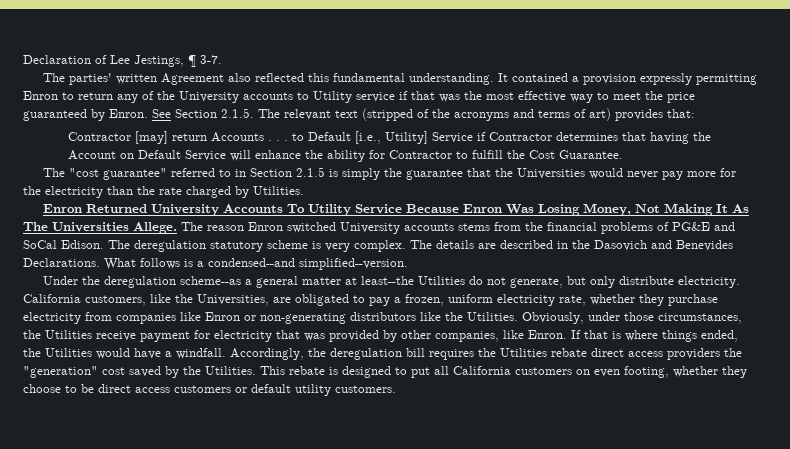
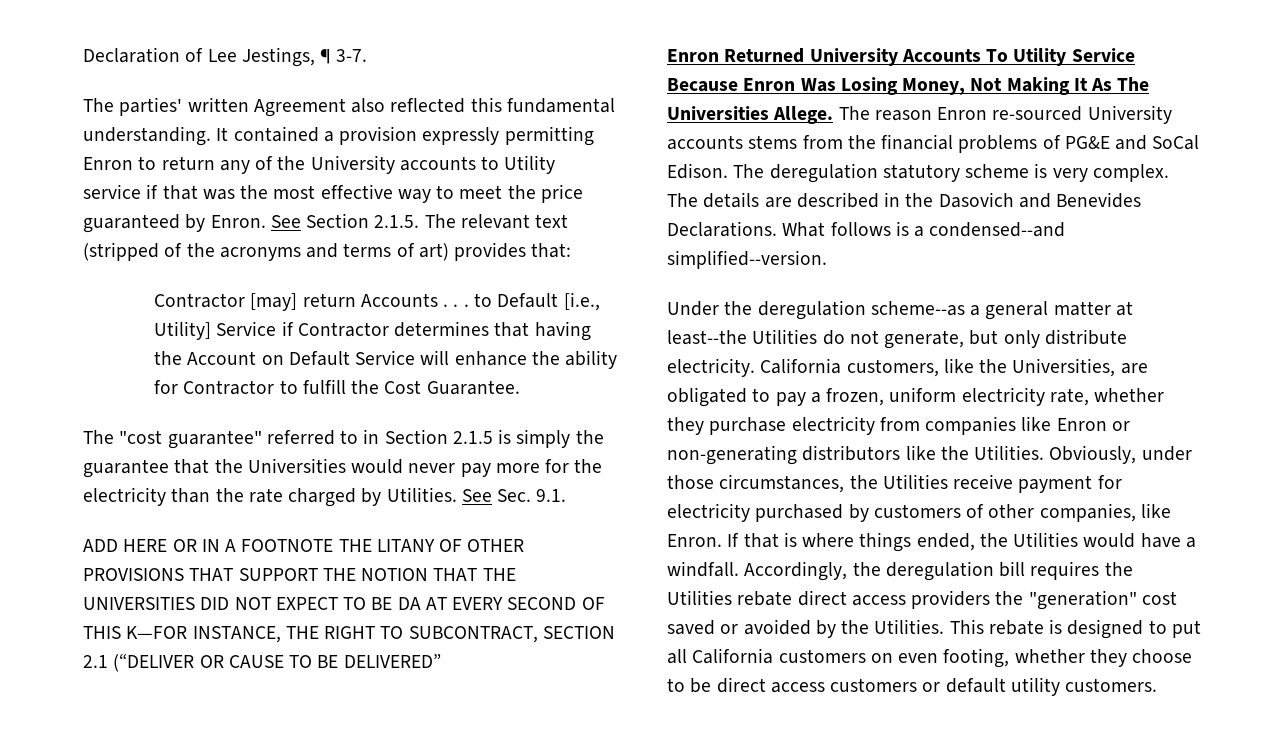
+ See Sec. 9.1.
+ ADD HERE OR IN A FOOTNOTE THE LITANY OF OTHER PROVISIONS THAT SUPPORT THE NOTION THAT THE UNIVERSITIES DID NOT EXPECT TO BE DA AT EVERY SECOND OF THIS K—FOR INSTANCE, THE RIGHT TO SUBCONTRACT, SECTION 2.1 (“DELIVER OR CAUSE TO BE DELIVERED”
- The reason Enron switched University accounts stems from the financial problems of PG&E and SoCal Edison.
+ The reason Enron re-sourced University accounts stems from the financial problems of PG&E and SoCal Edison.
- Obviously, under those circumstances, the Utilities receive payment for electricity that was provided by other companies, like Enron.
+ Obviously, under those circumstances, the Utilities receive payment for electricity purchased by customers of other companies, like Enron.
- Accordingly, the deregulation bill requires the Utilities rebate direct access providers the "generation" cost saved by the Utilities.
+ Accordingly, the deregulation bill requires the Utilities rebate direct access providers the "generation" cost saved or avoided by the Utilities.

